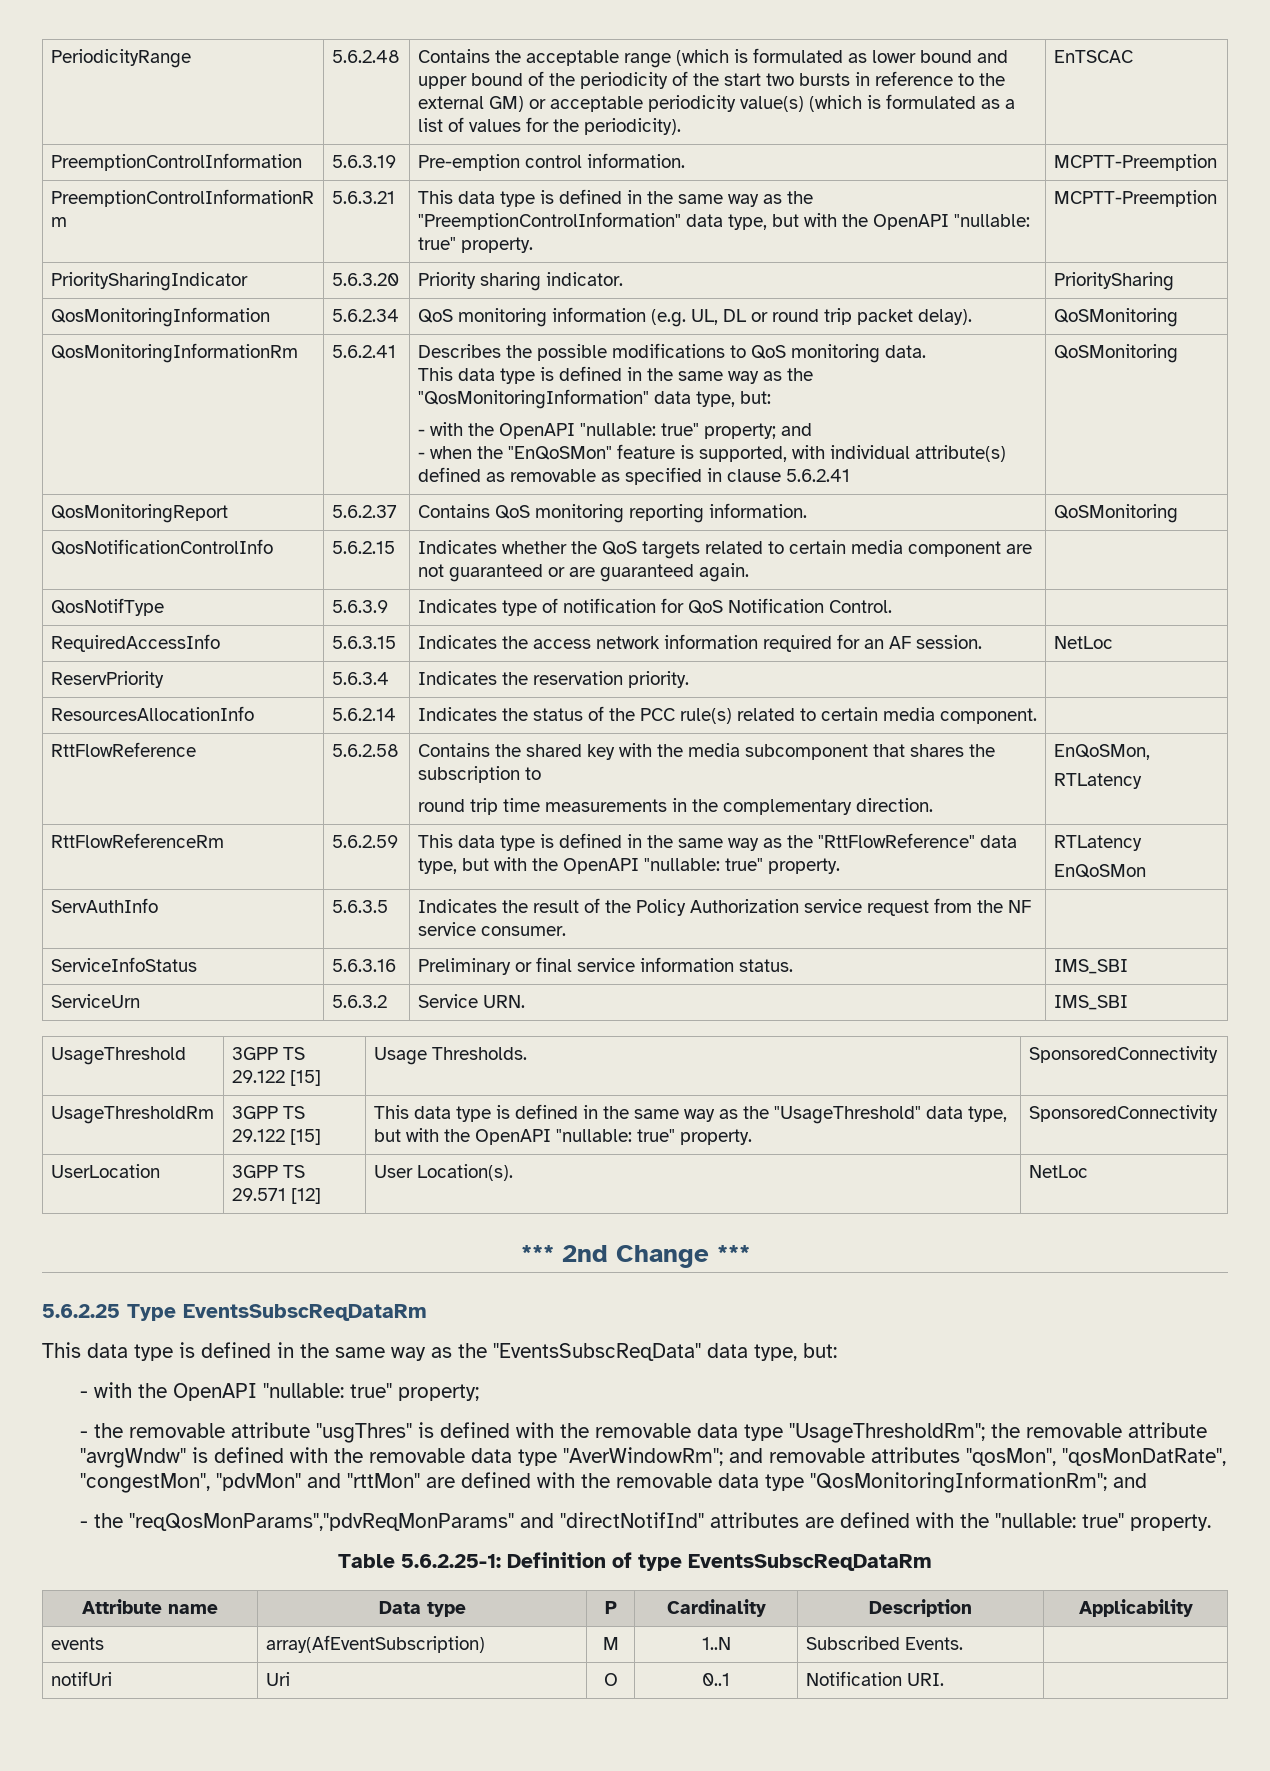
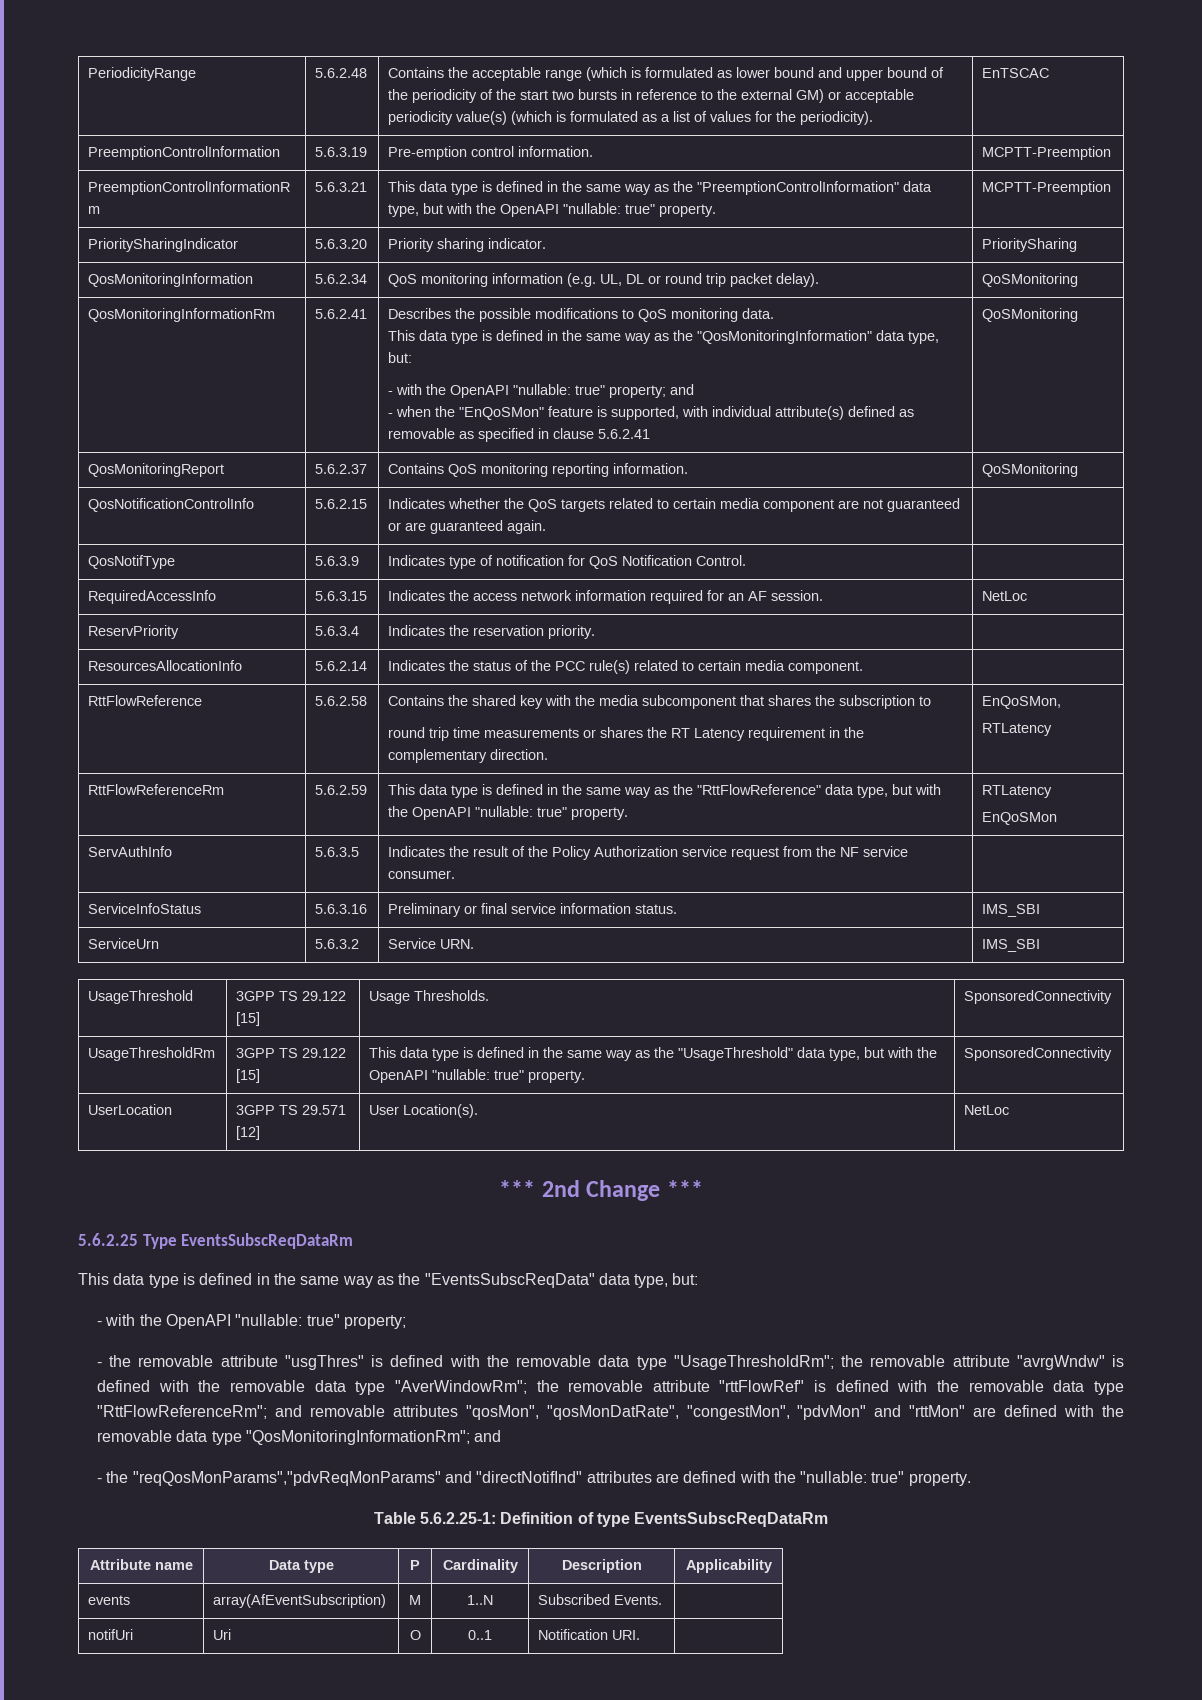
  RttFlowReference | 5.6.2.58 | Contains the shared key with the media subcomponent that shares the subscription to
- round trip time measurements in the complementary direction. | EnQoSMon,
+ round trip time measurements or shares the RT Latency requirement in the complementary direction. | EnQoSMon,
- - the removable attribute "usgThres" is defined with the removable data type "UsageThresholdRm"; the removable attribute "avrgWndw" is defined with the removable data type "AverWindowRm"; and removable attributes "qosMon", "qosMonDatRate", "congestMon", "pdvMon" and "rttMon" are defined with the removable data type "QosMonitoringInformationRm"; and
+ - the removable attribute "usgThres" is defined with the removable data type "UsageThresholdRm"; the removable attribute "avrgWndw" is defined with the removable data type "AverWindowRm"; the removable attribute "rttFlowRef" is defined with the removable data type "RttFlowReferenceRm"; and removable attributes "qosMon", "qosMonDatRate", "congestMon", "pdvMon" and "rttMon" are defined with the removable data type "QosMonitoringInformationRm"; and

